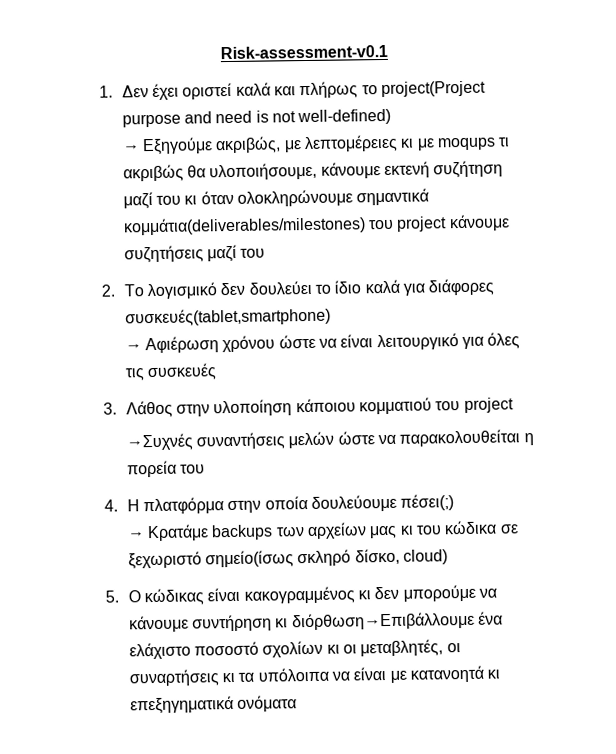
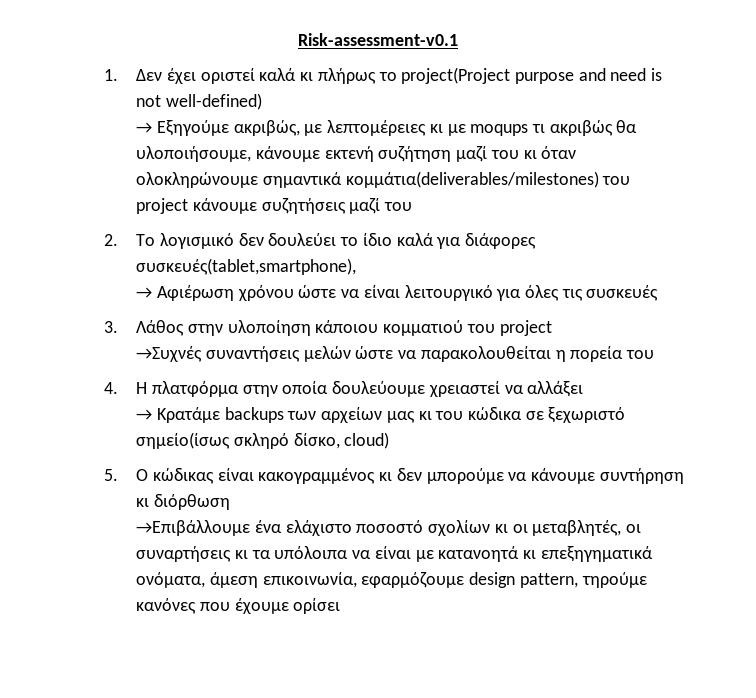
- 1. Δεν έχει οριστεί καλά και πλήρως το project(Project purpose and need is not well-defined)
+ 1. Δεν έχει οριστεί καλά κι πλήρως το project(Project purpose and need is not well-defined)
- 2. Το λογισμικό δεν δουλεύει το ίδιο καλά για διάφορες συσκευές(tablet,smartphone)
+ 2. Το λογισμικό δεν δουλεύει το ίδιο καλά για διάφορες συσκευές(tablet,smartphone),
- 4. Η πλατφόρμα στην οποία δουλεύουμε πέσει(;)
+ 4. Η πλατφόρμα στην οποία δουλεύουμε χρειαστεί να αλλάξει
- 5. Ο κώδικας είναι κακογραμμένος κι δεν μπορούμε να κάνουμε συντήρηση κι διόρθωση→Επιβάλλουμε ένα ελάχιστο ποσοστό σχολίων κι οι μεταβλητές, οι συναρτήσεις κι τα υπόλοιπα να είναι με κατανοητά κι επεξηγηματικά ονόματα
+ 5. Ο κώδικας είναι κακογραμμένος κι δεν μπορούμε να κάνουμε συντήρηση κι διόρθωση
+ →Επιβάλλουμε ένα ελάχιστο ποσοστό σχολίων κι οι μεταβλητές, οι συναρτήσεις κι τα υπόλοιπα να είναι με κατανοητά κι επεξηγηματικά ονόματα, άμεση επικοινωνία, εφαρμόζουμε design pattern, τηρούμε κανόνες που έχουμε ορίσει

